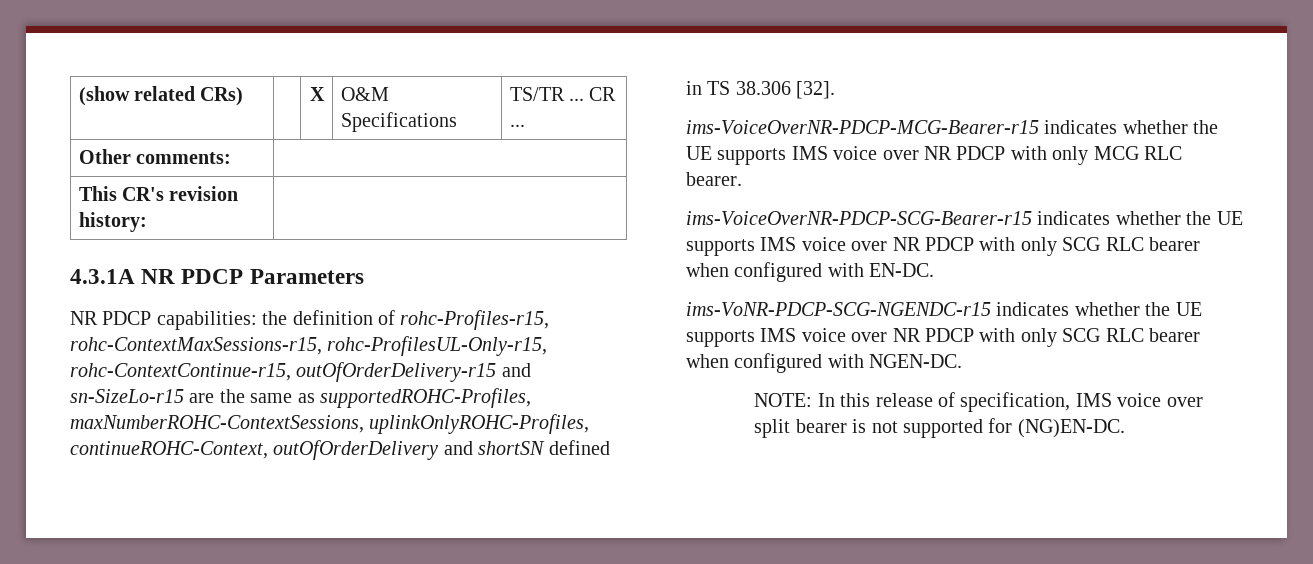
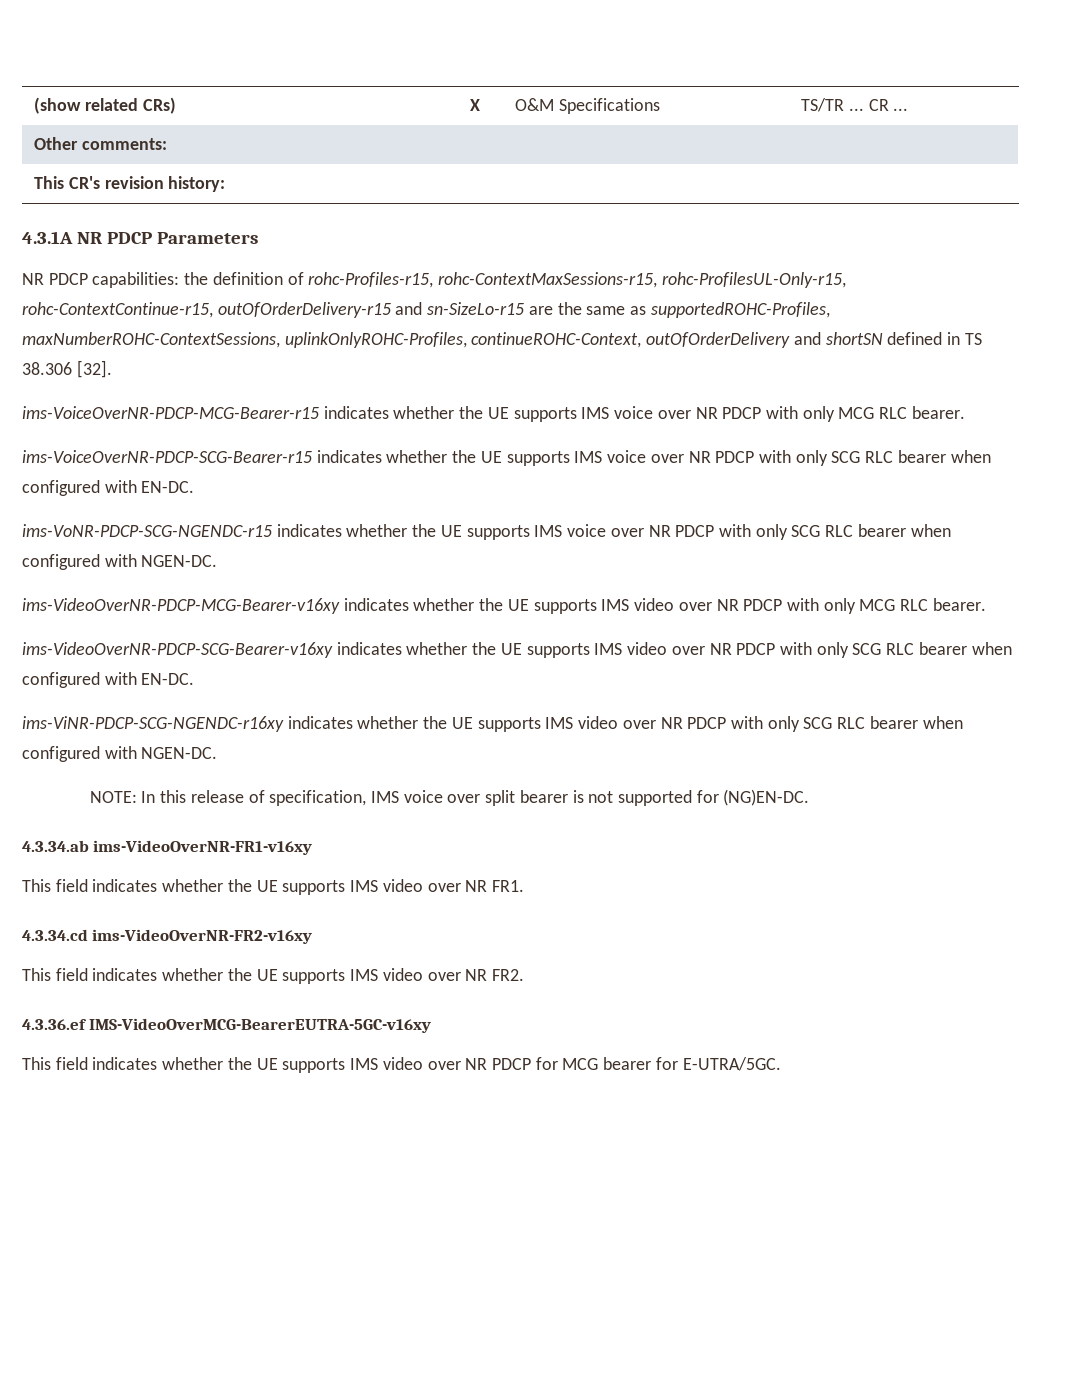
+ ims-VideoOverNR-PDCP-MCG-Bearer-v16xy indicates whether the UE supports IMS video over NR PDCP with only MCG RLC bearer.
+ ims-VideoOverNR-PDCP-SCG-Bearer-v16xy indicates whether the UE supports IMS video over NR PDCP with only SCG RLC bearer when configured with EN-DC.
+ ims-ViNR-PDCP-SCG-NGENDC-r16xy indicates whether the UE supports IMS video over NR PDCP with only SCG RLC bearer when configured with NGEN-DC.
+ 4.3.34.ab ims-VideoOverNR-FR1-v16xy
+ This field indicates whether the UE supports IMS video over NR FR1.
+ 4.3.34.cd ims-VideoOverNR-FR2-v16xy
+ This field indicates whether the UE supports IMS video over NR FR2.
+ 4.3.36.ef IMS-VideoOverMCG-BearerEUTRA-5GC-v16xy
+ This field indicates whether the UE supports IMS video over NR PDCP for MCG bearer for E-UTRA/5GC.

